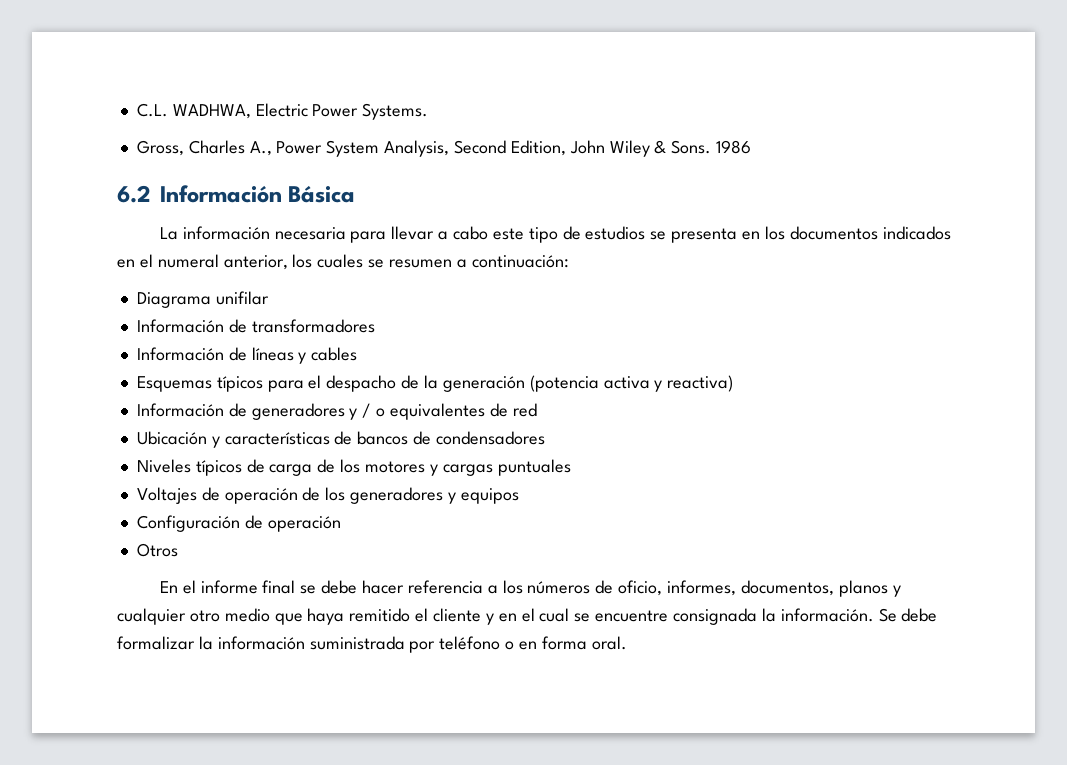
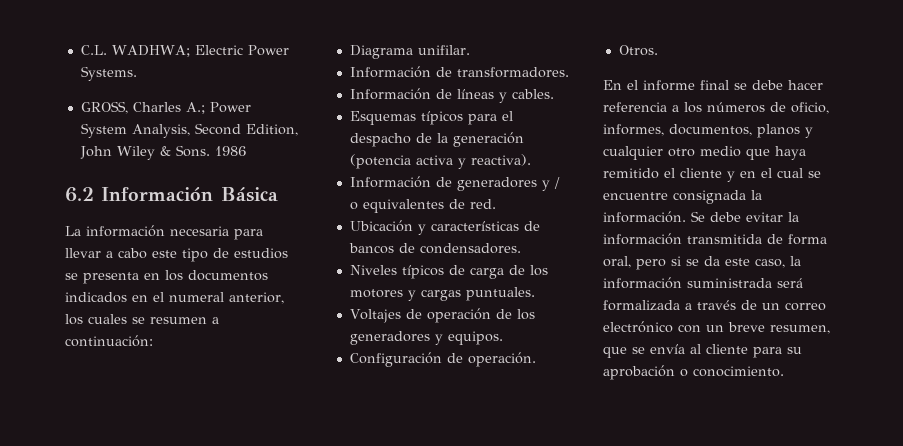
- C.L. WADHWA, Electric Power Systems.
+ C.L. WADHWA; Electric Power Systems.
- Gross, Charles A., Power System Analysis, Second Edition, John Wiley & Sons.
+ GROSS, Charles A.; Power System Analysis, Second Edition, John Wiley & Sons.
- Diagrama unifilar
- Información de transformadores
+ Diagrama unifilar.
+ Información de transformadores.
- Información de líneas y cables
+ Información de líneas y cables.
- Esquemas típicos para el despacho de la generación (potencia activa y reactiva)
+ Esquemas típicos para el despacho de la generación (potencia activa y reactiva).
- Información de generadores y / o equivalentes de red
+ Información de generadores y / o equivalentes de red.
- Ubicación y características de bancos de condensadores
+ Ubicación y características de bancos de condensadores.
- Niveles típicos de carga de los motores y cargas puntuales
+ Niveles típicos de carga de los motores y cargas puntuales.
- Voltajes de operación de los generadores y equipos
+ Voltajes de operación de los generadores y equipos.
- Configuración de operación
- Otros
+ Configuración de operación.
+ Otros.
- Se debe formalizar la información suministrada por teléfono o en forma oral.
+ Se debe evitar la información transmitida de forma oral, pero si se da este caso, la información suministrada será formalizada a través de un correo electrónico con un breve resumen, que se envía al cliente para su aprobación o conocimiento.

